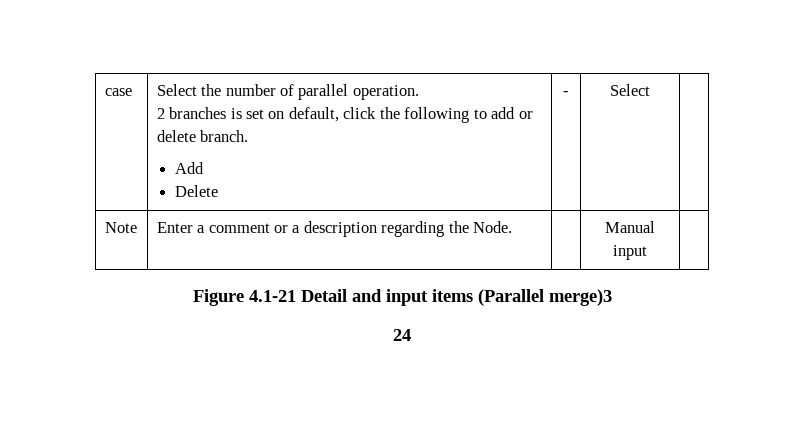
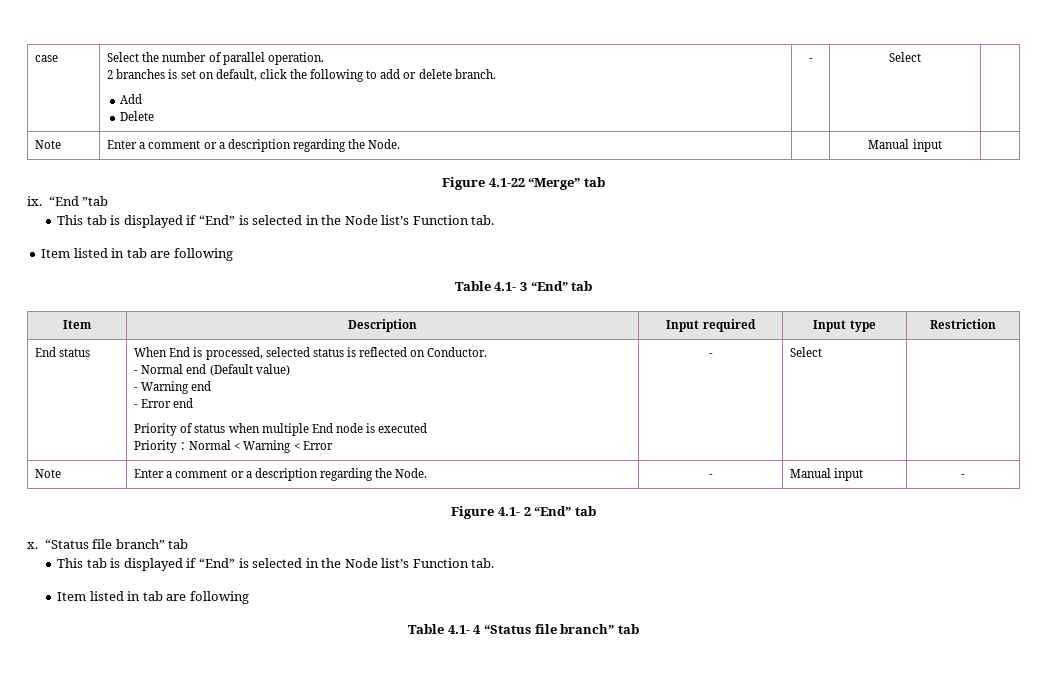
- Figure 4.1-21 Detail and input items (Parallel merge)3
- 24
+ Figure 4.1-22 “Merge” tab
+ ix. “End ”tab
+ This tab is displayed if “End” is selected in the Node list’s Function tab.
+ Item listed in tab are following
+ Table 4.1- 3 “End” tab
+ Item | Description | Input required | Input type | Restriction
+ End status | When End is processed, selected status is reflected on Conductor.
+ - Normal end (Default value)
+ - Warning end
+ - Error end
+ Priority of status when multiple End node is executed
+ Priority：Normal < Warning < Error | - | Select |
+ Note | Enter a comment or a description regarding the Node. | - | Manual input | -
+ Figure 4.1- 2 “End” tab
+ x. “Status file branch” tab
+ This tab is displayed if “End” is selected in the Node list’s Function tab.
+ Item listed in tab are following
+ Table 4.1- 4 “Status file branch” tab

